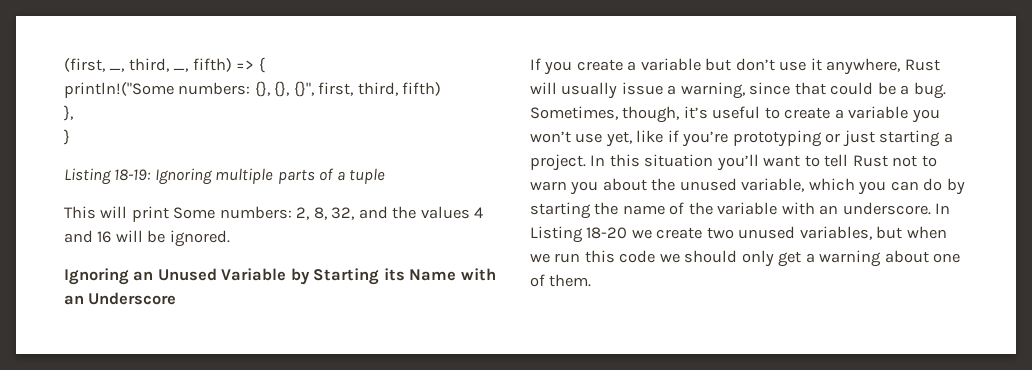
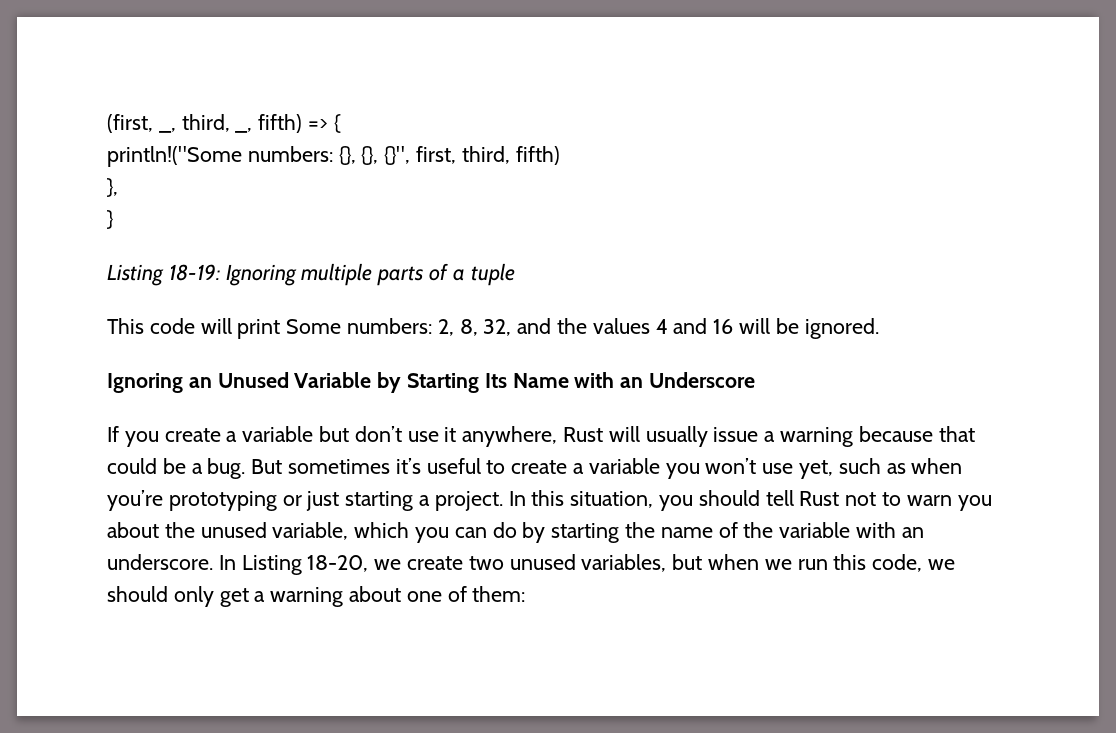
- This will print Some numbers: 2, 8, 32, and the values 4 and 16 will be ignored.
+ This code will print Some numbers: 2, 8, 32, and the values 4 and 16 will be ignored.
- Ignoring an Unused Variable by Starting its Name with an Underscore
+ Ignoring an Unused Variable by Starting Its Name with an Underscore
- If you create a variable but don’t use it anywhere, Rust will usually issue a warning, since that could be a bug.
+ If you create a variable but don’t use it anywhere, Rust will usually issue a warning because that could be a bug.
- Sometimes, though, it’s useful to create a variable you won’t use yet, like if you’re prototyping or just starting a project.
+ But sometimes it’s useful to create a variable you won’t use yet, such as when you’re prototyping or just starting a project.
- In this situation you’ll want to tell Rust not to warn you about the unused variable, which you can do by starting the name of the variable with an underscore.
+ In this situation, you should tell Rust not to warn you about the unused variable, which you can do by starting the name of the variable with an underscore.
- In Listing 18-20 we create two unused variables, but when we run this code we should only get a warning about one of them.
+ In Listing 18-20, we create two unused variables, but when we run this code, we should only get a warning about one of them:

